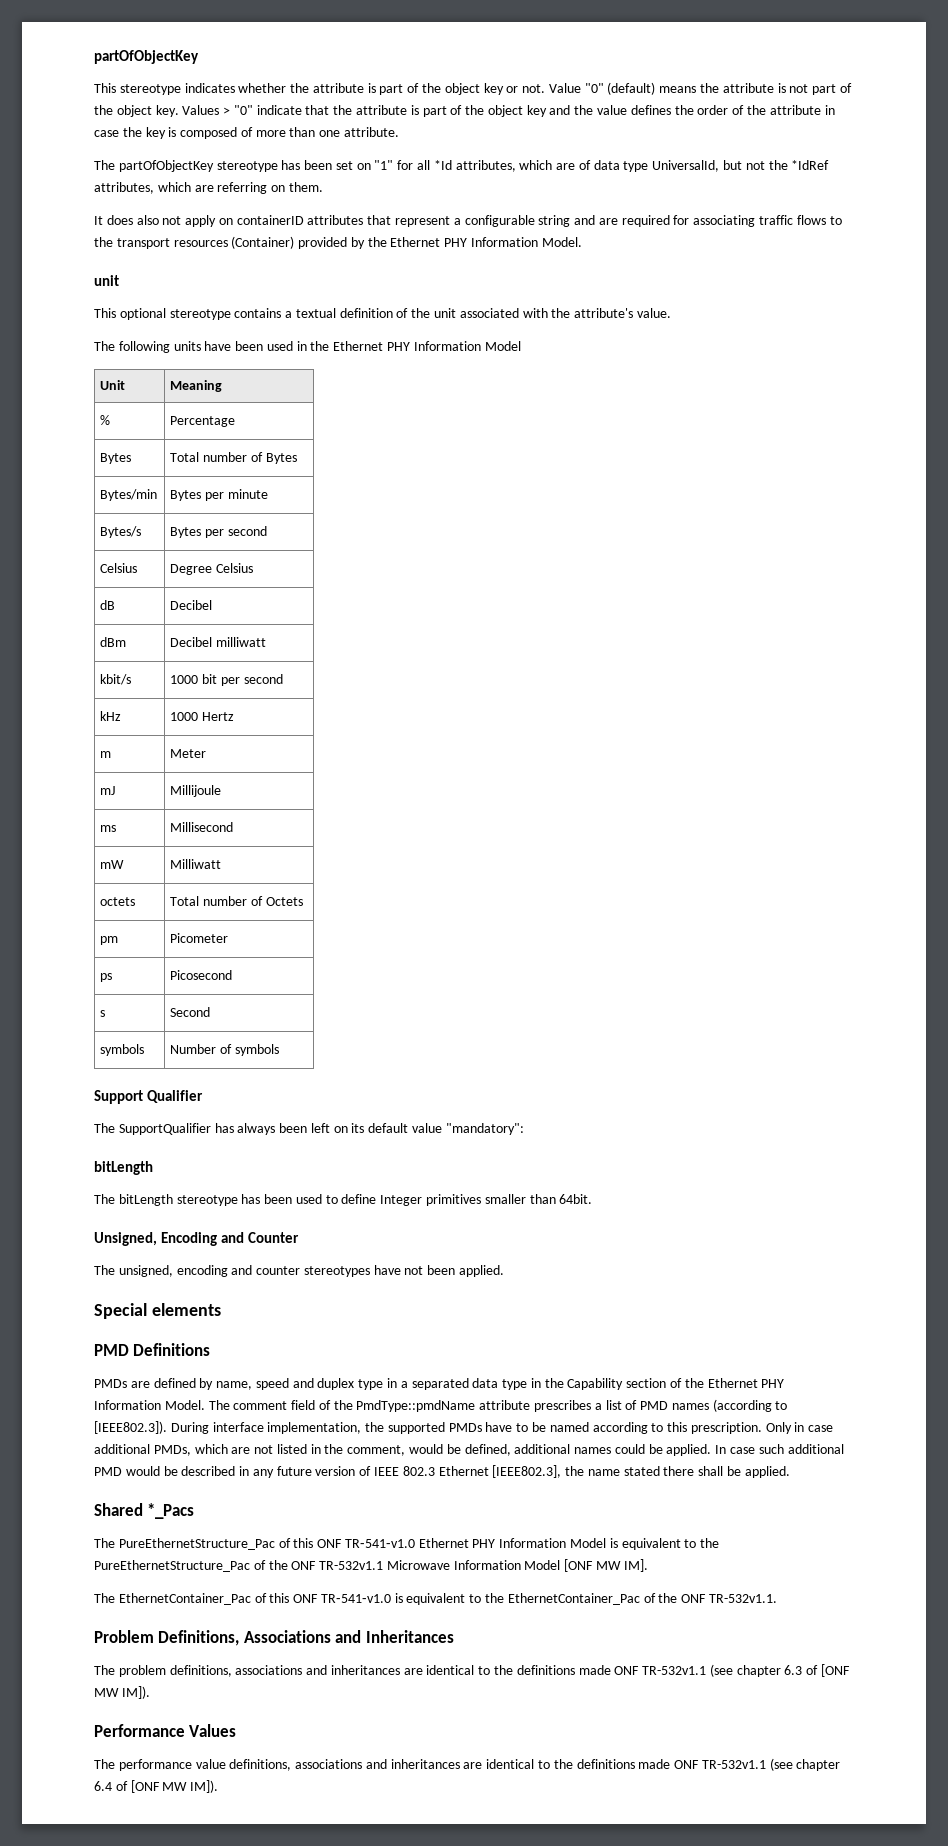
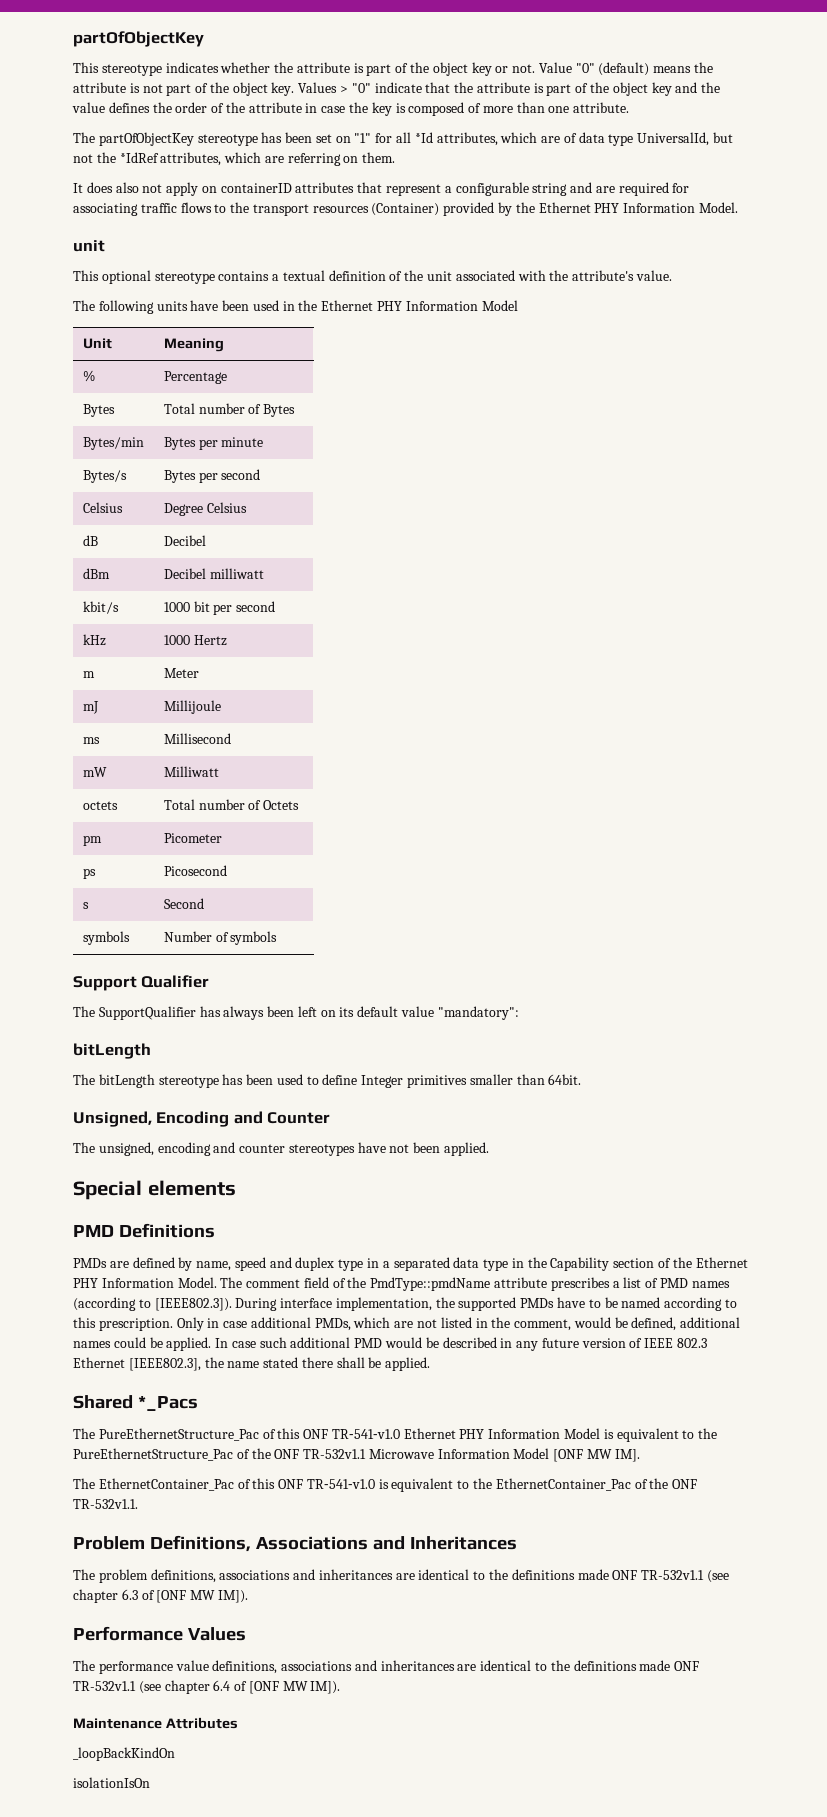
+ Maintenance Attributes
+ _loopBackKindOn
+ isolationIsOn

